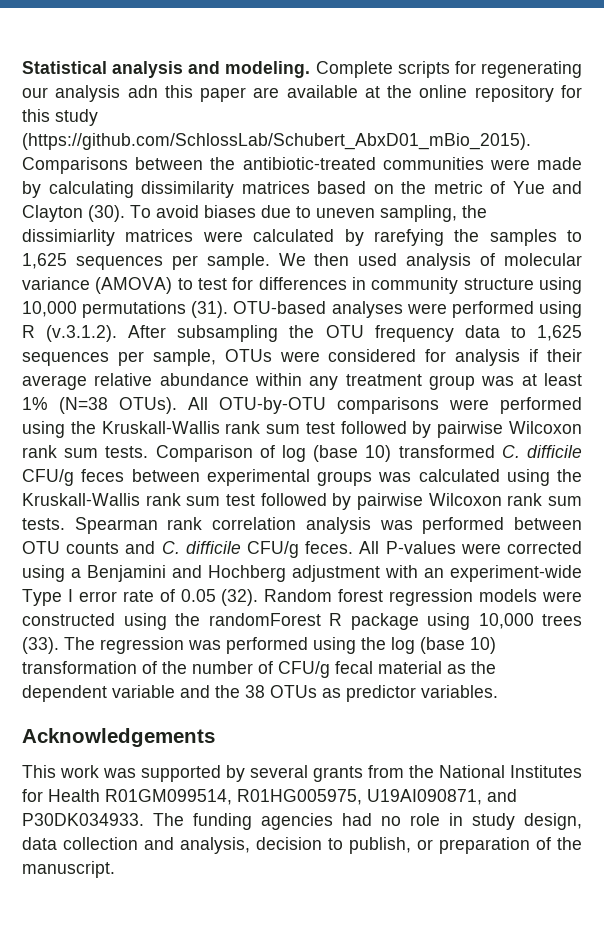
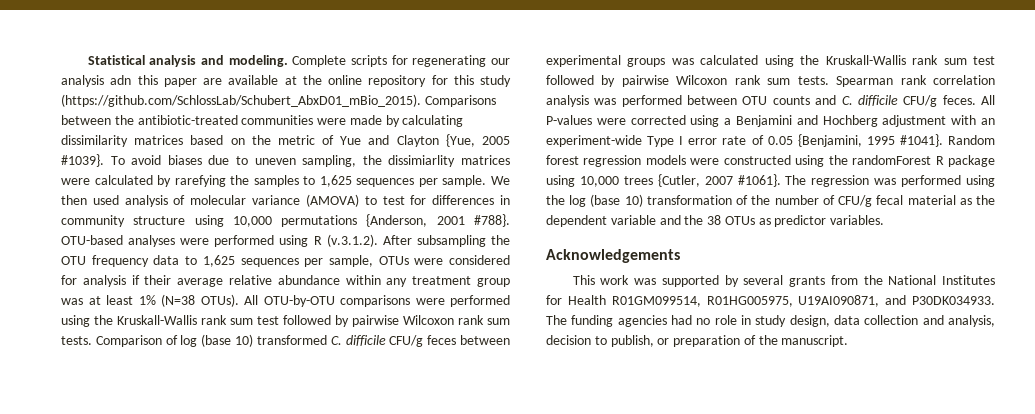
- Complete scripts for regenerating our analysis adn this paper are available at the online repository for this study (https://github.com/SchlossLab/Schubert_AbxD01_mBio_2015). Comparisons between the antibiotic-treated communities were made by calculating dissimilarity matrices based on the metric of Yue and Clayton (30).
+ Complete scripts for regenerating our analysis adn this paper are available at the online repository for this study (https://github.com/SchlossLab/Schubert_AbxD01_mBio_2015). Comparisons between the antibiotic-treated communities were made by calculating dissimilarity matrices based on the metric of Yue and Clayton {Yue, 2005 #1039}.
- We then used analysis of molecular variance (AMOVA) to test for differences in community structure using 10,000 permutations (31).
+ We then used analysis of molecular variance (AMOVA) to test for differences in community structure using 10,000 permutations {Anderson, 2001 #788}.
- All P-values were corrected using a Benjamini and Hochberg adjustment with an experiment-wide Type I error rate of 0.05 (32).
+ All P-values were corrected using a Benjamini and Hochberg adjustment with an experiment-wide Type I error rate of 0.05 {Benjamini, 1995 #1041}.
- Random forest regression models were constructed using the randomForest R package using 10,000 trees (33).
+ Random forest regression models were constructed using the randomForest R package using 10,000 trees {Cutler, 2007 #1061}.

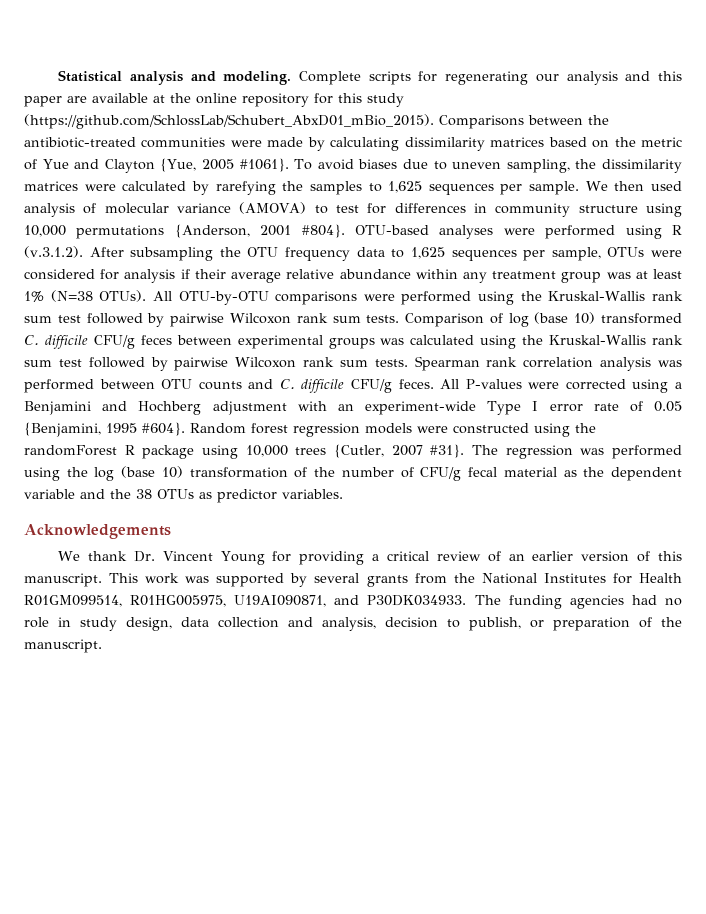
- Complete scripts for regenerating our analysis adn this paper are available at the online repository for this study (https://github.com/SchlossLab/Schubert_AbxD01_mBio_2015). Comparisons between the antibiotic-treated communities were made by calculating dissimilarity matrices based on the metric of Yue and Clayton {Yue, 2005 #1039}.
+ Complete scripts for regenerating our analysis and this paper are available at the online repository for this study (https://github.com/SchlossLab/Schubert_AbxD01_mBio_2015). Comparisons between the antibiotic-treated communities were made by calculating dissimilarity matrices based on the metric of Yue and Clayton {Yue, 2005 #1061}.
- To avoid biases due to uneven sampling, the dissimiarlity matrices were calculated by rarefying the samples to 1,625 sequences per sample.
+ To avoid biases due to uneven sampling, the dissimilarity matrices were calculated by rarefying the samples to 1,625 sequences per sample.
- We then used analysis of molecular variance (AMOVA) to test for differences in community structure using 10,000 permutations {Anderson, 2001 #788}.
+ We then used analysis of molecular variance (AMOVA) to test for differences in community structure using 10,000 permutations {Anderson, 2001 #804}.
- All OTU-by-OTU comparisons were performed using the Kruskall-Wallis rank sum test followed by pairwise Wilcoxon rank sum tests.
+ All OTU-by-OTU comparisons were performed using the Kruskal-Wallis rank sum test followed by pairwise Wilcoxon rank sum tests.
- Comparison of log (base 10) transformed C. difficile CFU/g feces between experimental groups was calculated using the Kruskall-Wallis rank sum test followed by pairwise Wilcoxon rank sum tests.
+ Comparison of log (base 10) transformed C. difficile CFU/g feces between experimental groups was calculated using the Kruskal-Wallis rank sum test followed by pairwise Wilcoxon rank sum tests.
- All P-values were corrected using a Benjamini and Hochberg adjustment with an experiment-wide Type I error rate of 0.05 {Benjamini, 1995 #1041}.
+ All P-values were corrected using a Benjamini and Hochberg adjustment with an experiment-wide Type I error rate of 0.05 {Benjamini, 1995 #604}.
- Random forest regression models were constructed using the randomForest R package using 10,000 trees {Cutler, 2007 #1061}.
+ Random forest regression models were constructed using the randomForest R package using 10,000 trees {Cutler, 2007 #31}.
+ We thank Dr. Vincent Young for providing a critical review of an earlier version of this manuscript.

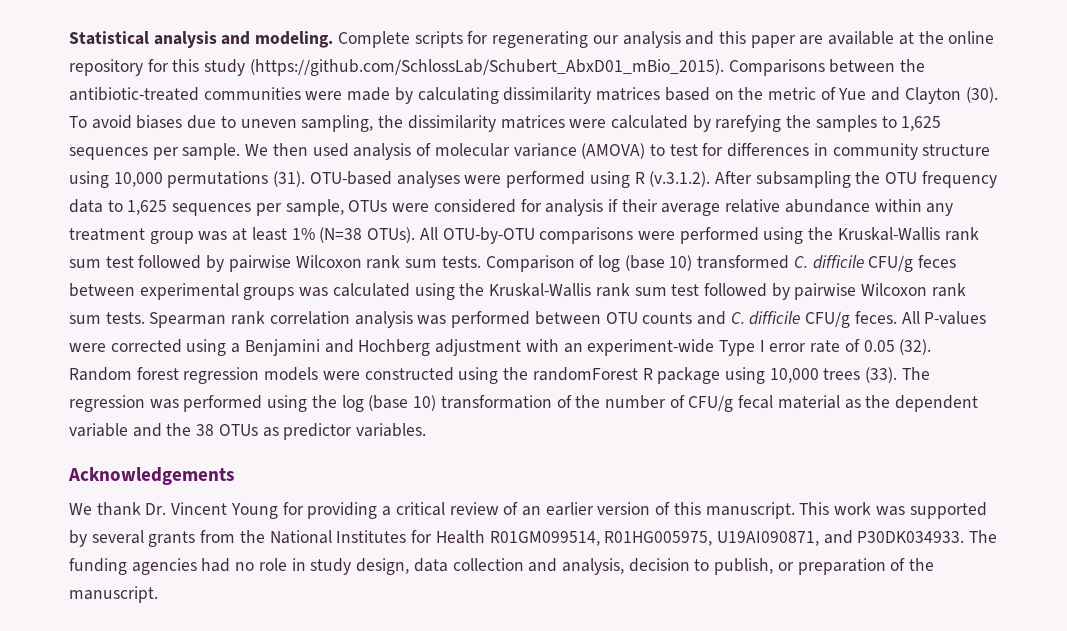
- Complete scripts for regenerating our analysis and this paper are available at the online repository for this study (https://github.com/SchlossLab/Schubert_AbxD01_mBio_2015). Comparisons between the antibiotic-treated communities were made by calculating dissimilarity matrices based on the metric of Yue and Clayton {Yue, 2005 #1061}.
+ Complete scripts for regenerating our analysis and this paper are available at the online repository for this study (https://github.com/SchlossLab/Schubert_AbxD01_mBio_2015). Comparisons between the antibiotic-treated communities were made by calculating dissimilarity matrices based on the metric of Yue and Clayton (30).
- We then used analysis of molecular variance (AMOVA) to test for differences in community structure using 10,000 permutations {Anderson, 2001 #804}.
+ We then used analysis of molecular variance (AMOVA) to test for differences in community structure using 10,000 permutations (31).
- All P-values were corrected using a Benjamini and Hochberg adjustment with an experiment-wide Type I error rate of 0.05 {Benjamini, 1995 #604}.
+ All P-values were corrected using a Benjamini and Hochberg adjustment with an experiment-wide Type I error rate of 0.05 (32).
- Random forest regression models were constructed using the randomForest R package using 10,000 trees {Cutler, 2007 #31}.
+ Random forest regression models were constructed using the randomForest R package using 10,000 trees (33).

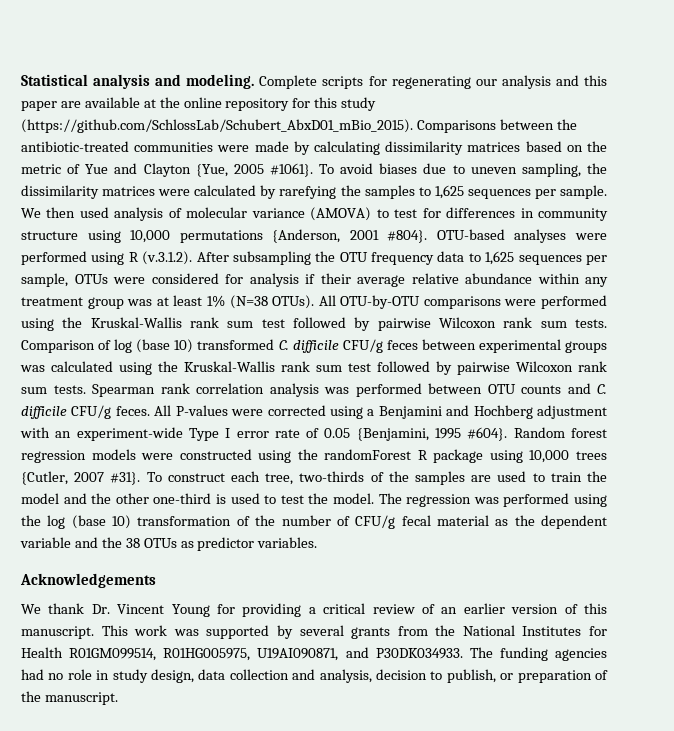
- Complete scripts for regenerating our analysis and this paper are available at the online repository for this study (https://github.com/SchlossLab/Schubert_AbxD01_mBio_2015). Comparisons between the antibiotic-treated communities were made by calculating dissimilarity matrices based on the metric of Yue and Clayton (30).
+ Complete scripts for regenerating our analysis and this paper are available at the online repository for this study (https://github.com/SchlossLab/Schubert_AbxD01_mBio_2015). Comparisons between the antibiotic-treated communities were made by calculating dissimilarity matrices based on the metric of Yue and Clayton {Yue, 2005 #1061}.
- We then used analysis of molecular variance (AMOVA) to test for differences in community structure using 10,000 permutations (31).
+ We then used analysis of molecular variance (AMOVA) to test for differences in community structure using 10,000 permutations {Anderson, 2001 #804}.
- All P-values were corrected using a Benjamini and Hochberg adjustment with an experiment-wide Type I error rate of 0.05 (32).
+ All P-values were corrected using a Benjamini and Hochberg adjustment with an experiment-wide Type I error rate of 0.05 {Benjamini, 1995 #604}.
- Random forest regression models were constructed using the randomForest R package using 10,000 trees (33).
+ Random forest regression models were constructed using the randomForest R package using 10,000 trees {Cutler, 2007 #31}. To construct each tree, two-thirds of the samples are used to train the model and the other one-third is used to test the model.

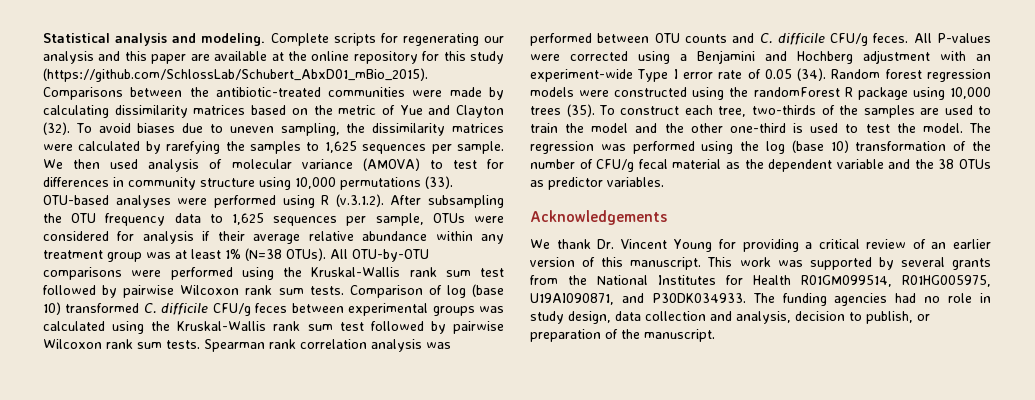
- Complete scripts for regenerating our analysis and this paper are available at the online repository for this study (https://github.com/SchlossLab/Schubert_AbxD01_mBio_2015). Comparisons between the antibiotic-treated communities were made by calculating dissimilarity matrices based on the metric of Yue and Clayton {Yue, 2005 #1061}.
+ Complete scripts for regenerating our analysis and this paper are available at the online repository for this study (https://github.com/SchlossLab/Schubert_AbxD01_mBio_2015). Comparisons between the antibiotic-treated communities were made by calculating dissimilarity matrices based on the metric of Yue and Clayton (32).
- We then used analysis of molecular variance (AMOVA) to test for differences in community structure using 10,000 permutations {Anderson, 2001 #804}.
+ We then used analysis of molecular variance (AMOVA) to test for differences in community structure using 10,000 permutations (33).
- All P-values were corrected using a Benjamini and Hochberg adjustment with an experiment-wide Type I error rate of 0.05 {Benjamini, 1995 #604}.
+ All P-values were corrected using a Benjamini and Hochberg adjustment with an experiment-wide Type I error rate of 0.05 (34).
- Random forest regression models were constructed using the randomForest R package using 10,000 trees {Cutler, 2007 #31}.
+ Random forest regression models were constructed using the randomForest R package using 10,000 trees (35).

